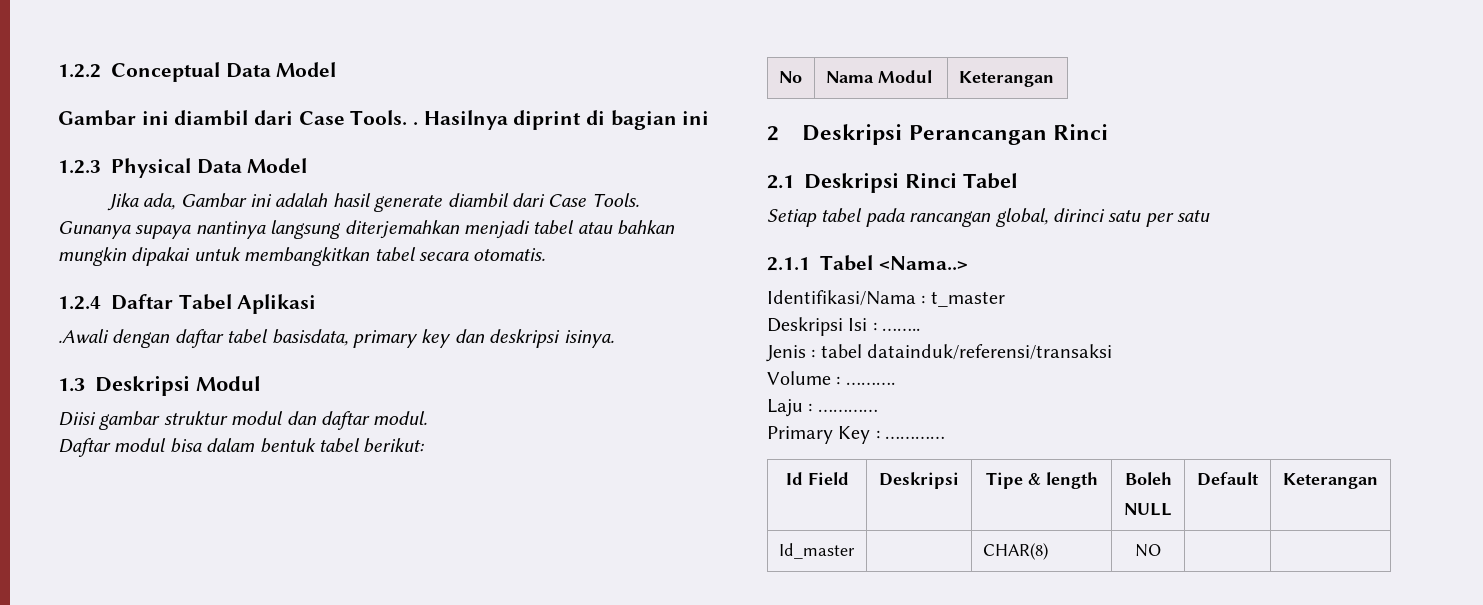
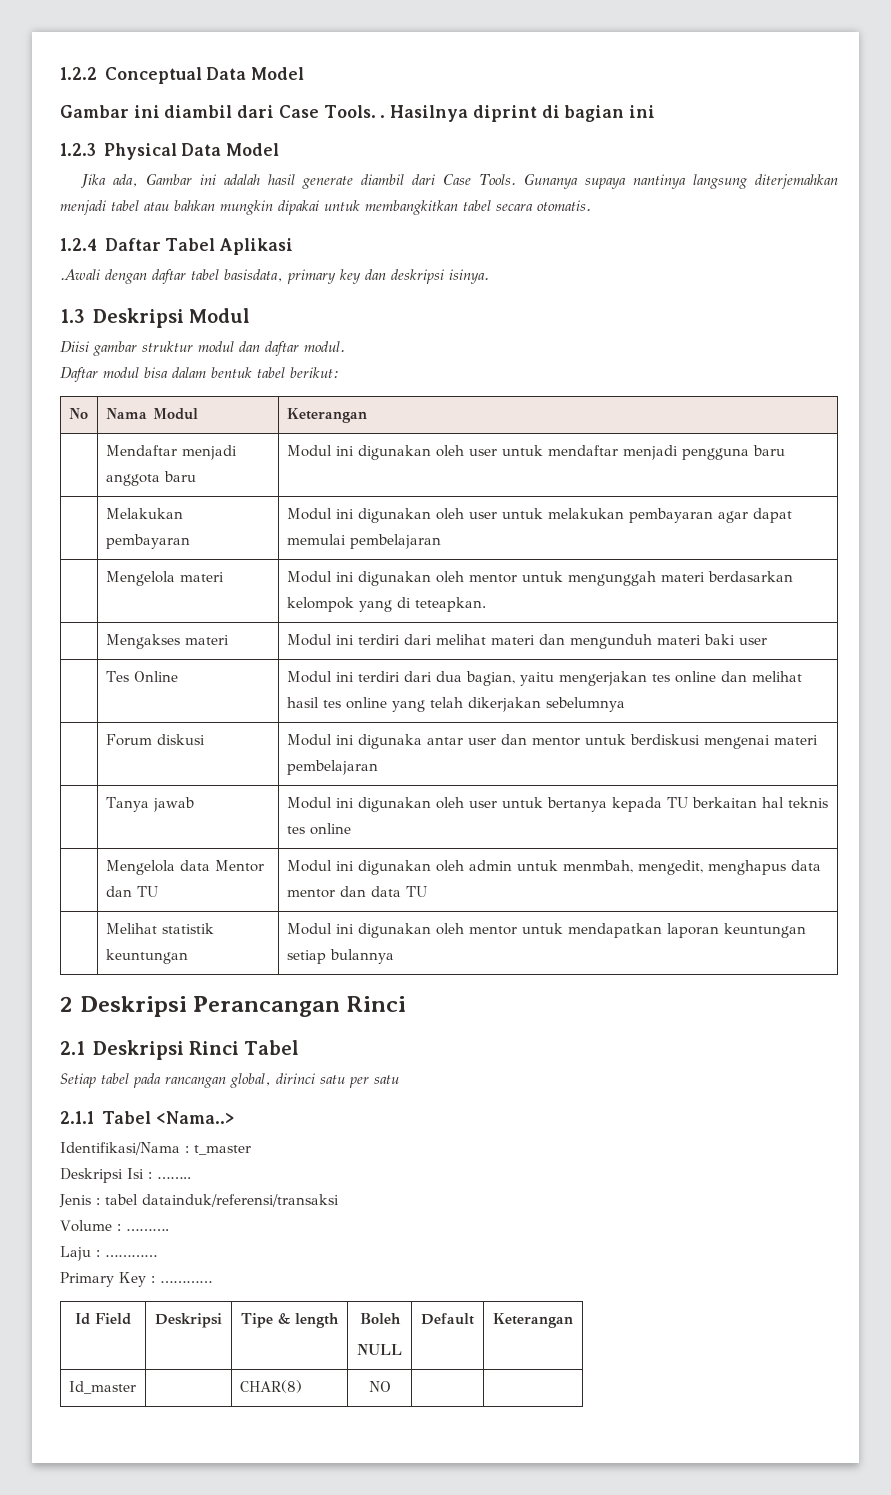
+ | Mendaftar menjadi anggota baru | Modul ini digunakan oleh user untuk mendaftar menjadi pengguna baru
+ | Melakukan pembayaran | Modul ini digunakan oleh user untuk melakukan pembayaran agar dapat memulai pembelajaran
+ | Mengelola materi | Modul ini digunakan oleh mentor untuk mengunggah materi berdasarkan kelompok yang di teteapkan.
+ | Mengakses materi | Modul ini terdiri dari melihat materi dan mengunduh materi baki user
+ | Tes Online | Modul ini terdiri dari dua bagian, yaitu mengerjakan tes online dan melihat hasil tes online yang telah dikerjakan sebelumnya
+ | Forum diskusi | Modul ini digunaka antar user dan mentor untuk berdiskusi mengenai materi pembelajaran
+ | Tanya jawab | Modul ini digunakan oleh user untuk bertanya kepada TU berkaitan hal teknis tes online
+ | Mengelola data Mentor dan TU | Modul ini digunakan oleh admin untuk menmbah, mengedit, menghapus data mentor dan data TU
+ | Melihat statistik keuntungan | Modul ini digunakan oleh mentor untuk mendapatkan laporan keuntungan setiap bulannya

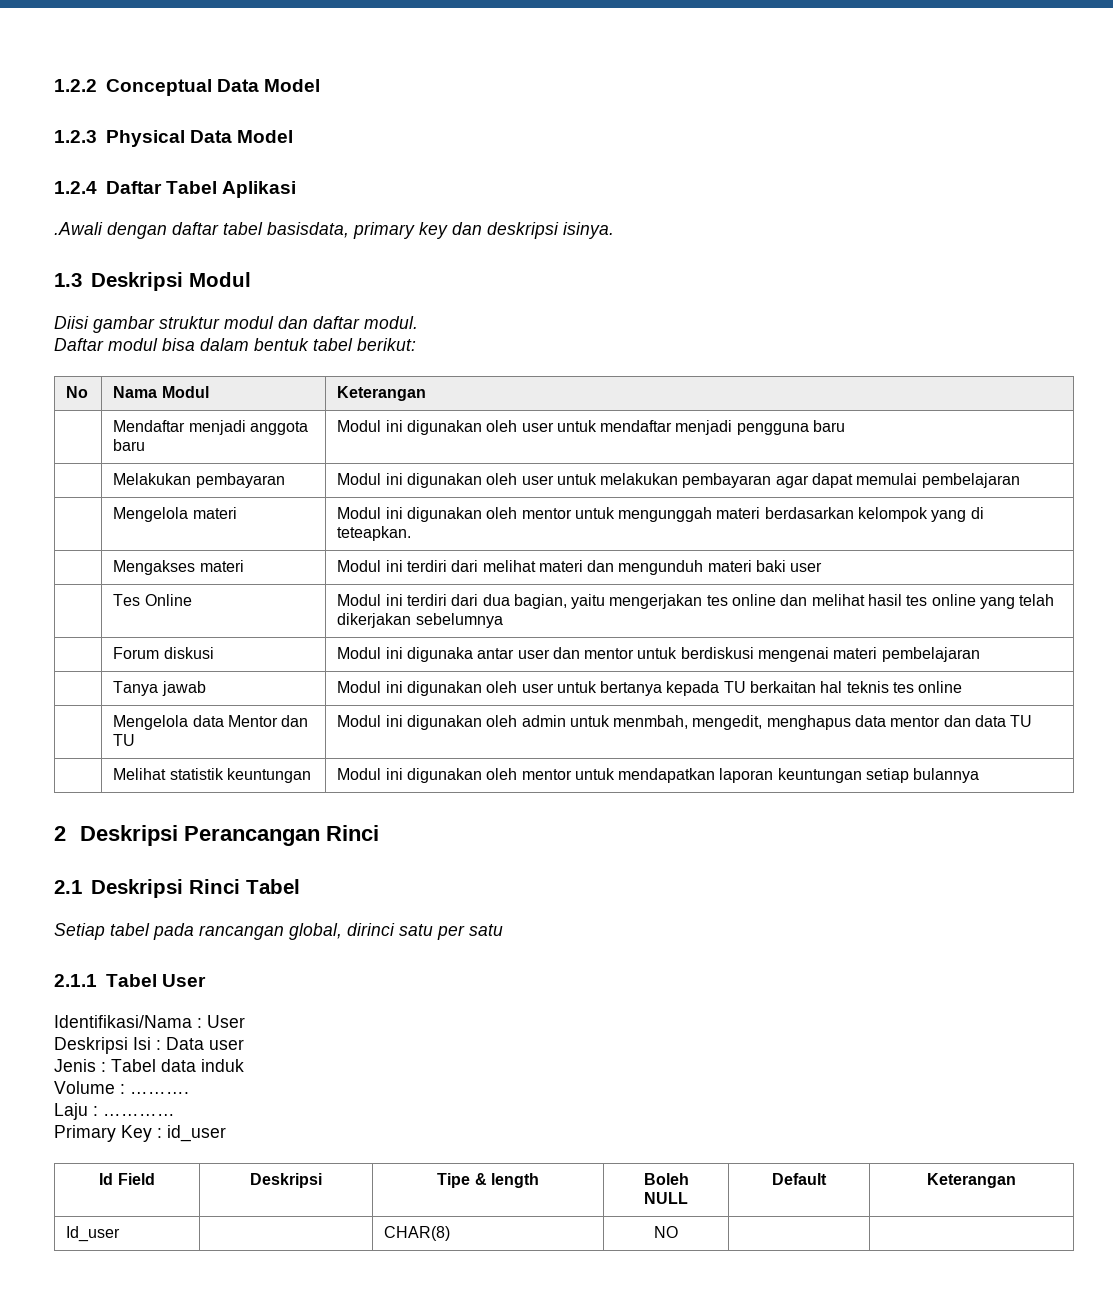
- Gambar ini diambil dari Case Tools. . Hasilnya diprint di bagian ini
  1.2.3 Physical Data Model
- Jika ada, Gambar ini adalah hasil generate diambil dari Case Tools. Gunanya supaya nantinya langsung diterjemahkan menjadi tabel atau bahkan mungkin dipakai untuk membangkitkan tabel secara otomatis.
- 2.1.1 Tabel <Nama..>
+ 2.1.1 Tabel User
- Identifikasi/Nama : t_master
+ Identifikasi/Nama : User
- Deskripsi Isi : ……..
+ Deskripsi Isi : Data user
- Jenis : tabel datainduk/referensi/transaksi
+ Jenis : Tabel data induk
- Primary Key : …………
+ Primary Key : id_user
- Id_master | | CHAR(8) | NO | |
+ Id_user | | CHAR(8) | NO | |

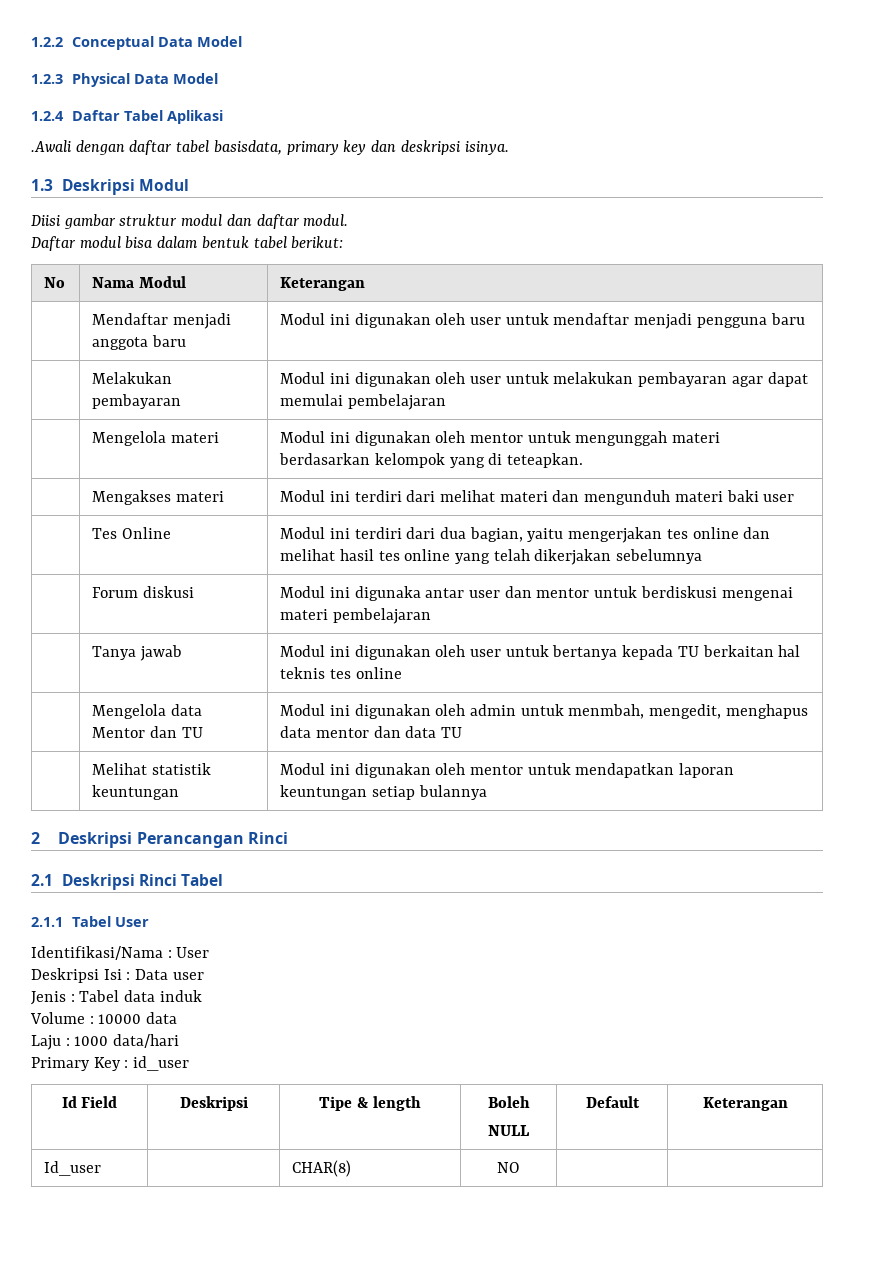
- Setiap tabel pada rancangan global, dirinci satu per satu
- Volume : ……….
+ Volume : 10000 data
- Laju : …………
+ Laju : 1000 data/hari

